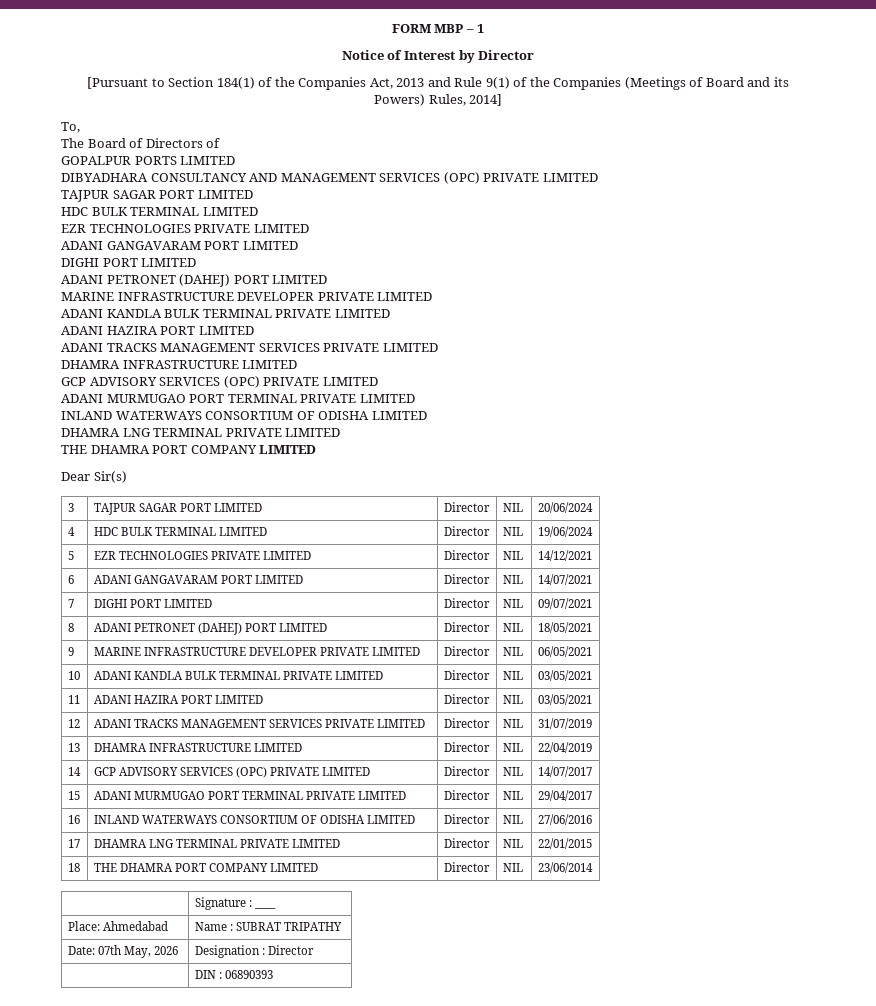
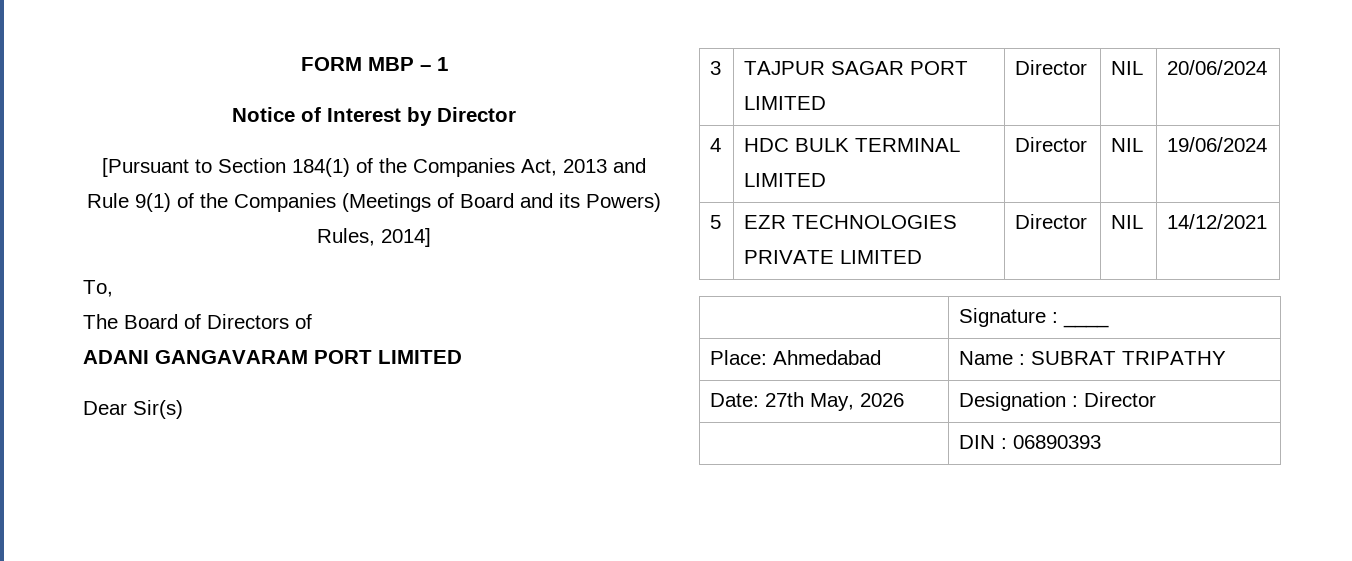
- GOPALPUR PORTS LIMITED
- DIBYADHARA CONSULTANCY AND MANAGEMENT SERVICES (OPC) PRIVATE LIMITED
- TAJPUR SAGAR PORT LIMITED
- HDC BULK TERMINAL LIMITED
- EZR TECHNOLOGIES PRIVATE LIMITED
  ADANI GANGAVARAM PORT LIMITED
- DIGHI PORT LIMITED
- ADANI PETRONET (DAHEJ) PORT LIMITED
- MARINE INFRASTRUCTURE DEVELOPER PRIVATE LIMITED
- ADANI KANDLA BULK TERMINAL PRIVATE LIMITED
- ADANI HAZIRA PORT LIMITED
- ADANI TRACKS MANAGEMENT SERVICES PRIVATE LIMITED
- DHAMRA INFRASTRUCTURE LIMITED
- GCP ADVISORY SERVICES (OPC) PRIVATE LIMITED
- ADANI MURMUGAO PORT TERMINAL PRIVATE LIMITED
- INLAND WATERWAYS CONSORTIUM OF ODISHA LIMITED
- DHAMRA LNG TERMINAL PRIVATE LIMITED
- THE DHAMRA PORT COMPANY LIMITED
- 6 | ADANI GANGAVARAM PORT LIMITED | Director | NIL | 14/07/2021
- 7 | DIGHI PORT LIMITED | Director | NIL | 09/07/2021
- 8 | ADANI PETRONET (DAHEJ) PORT LIMITED | Director | NIL | 18/05/2021
- 9 | MARINE INFRASTRUCTURE DEVELOPER PRIVATE LIMITED | Director | NIL | 06/05/2021
- 10 | ADANI KANDLA BULK TERMINAL PRIVATE LIMITED | Director | NIL | 03/05/2021
- 11 | ADANI HAZIRA PORT LIMITED | Director | NIL | 03/05/2021
- 12 | ADANI TRACKS MANAGEMENT SERVICES PRIVATE LIMITED | Director | NIL | 31/07/2019
- 13 | DHAMRA INFRASTRUCTURE LIMITED | Director | NIL | 22/04/2019
- 14 | GCP ADVISORY SERVICES (OPC) PRIVATE LIMITED | Director | NIL | 14/07/2017
- 15 | ADANI MURMUGAO PORT TERMINAL PRIVATE LIMITED | Director | NIL | 29/04/2017
- 16 | INLAND WATERWAYS CONSORTIUM OF ODISHA LIMITED | Director | NIL | 27/06/2016
- 17 | DHAMRA LNG TERMINAL PRIVATE LIMITED | Director | NIL | 22/01/2015
- 18 | THE DHAMRA PORT COMPANY LIMITED | Director | NIL | 23/06/2014
- Date: 07th May, 2026 | Designation : Director
+ Date: 27th May, 2026 | Designation : Director

